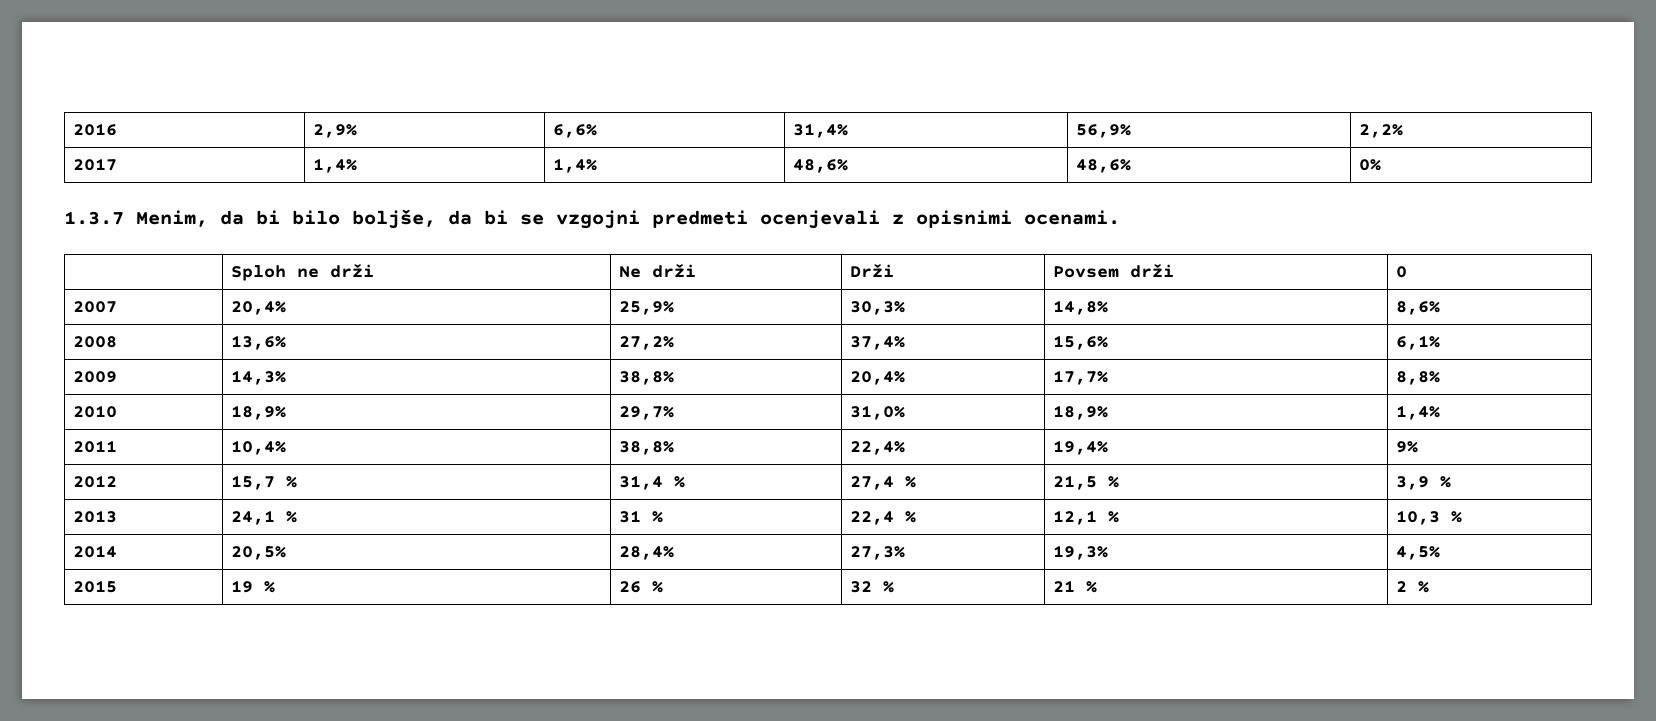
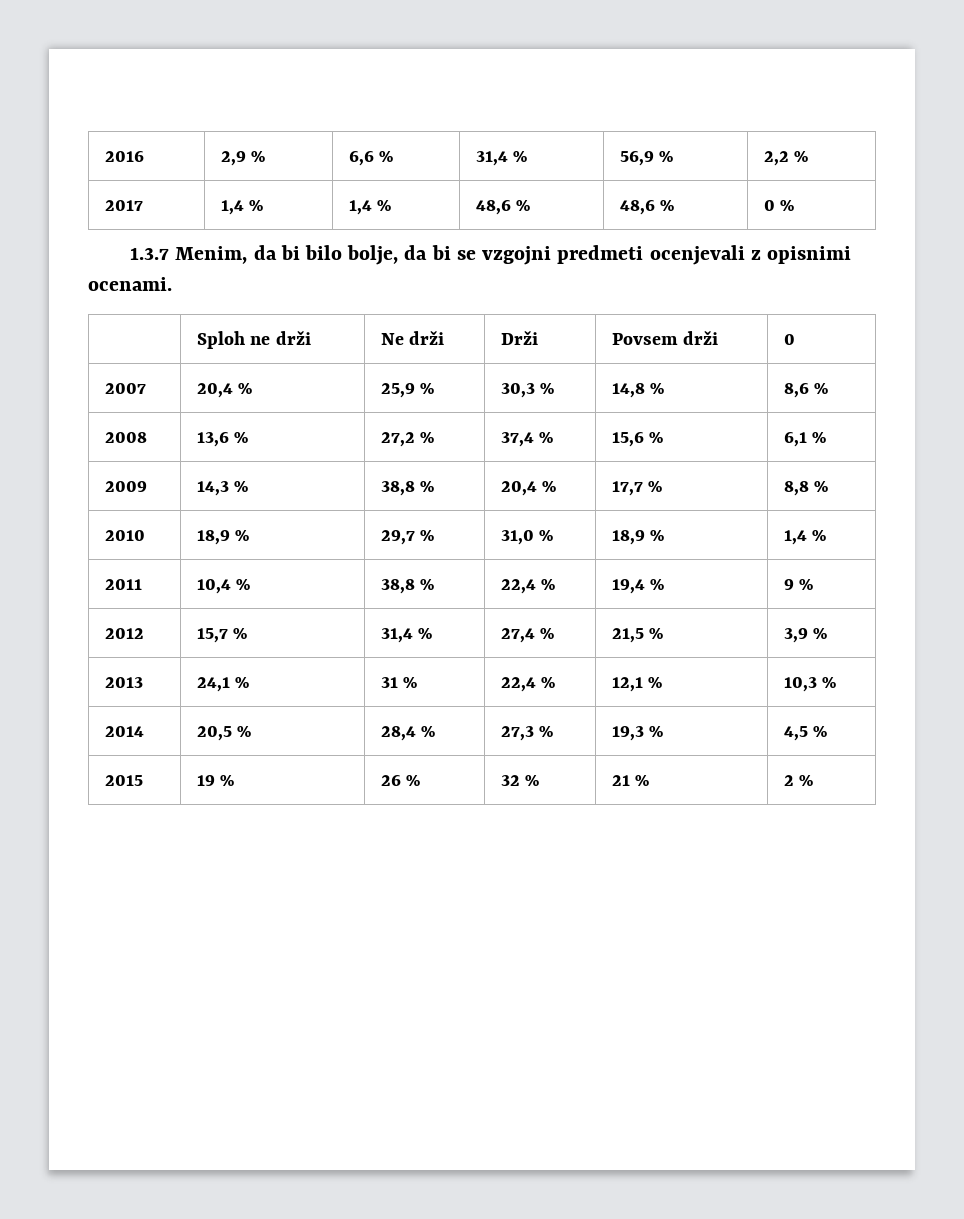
- 2016 | 2,9% | 6,6% | 31,4% | 56,9% | 2,2%
- 2017 | 1,4% | 1,4% | 48,6% | 48,6% | 0%
+ 2016 | 2,9 % | 6,6 % | 31,4 % | 56,9 % | 2,2 %
+ 2017 | 1,4 % | 1,4 % | 48,6 % | 48,6 % | 0 %
- 1.3.7 Menim, da bi bilo boljše, da bi se vzgojni predmeti ocenjevali z opisnimi ocenami.
+ 1.3.7 Menim, da bi bilo bolje, da bi se vzgojni predmeti ocenjevali z opisnimi ocenami.
- 2007 | 20,4% | 25,9% | 30,3% | 14,8% | 8,6%
- 2008 | 13,6% | 27,2% | 37,4% | 15,6% | 6,1%
- 2009 | 14,3% | 38,8% | 20,4% | 17,7% | 8,8%
- 2010 | 18,9% | 29,7% | 31,0% | 18,9% | 1,4%
- 2011 | 10,4% | 38,8% | 22,4% | 19,4% | 9%
+ 2007 | 20,4 % | 25,9 % | 30,3 % | 14,8 % | 8,6 %
+ 2008 | 13,6 % | 27,2 % | 37,4 % | 15,6 % | 6,1 %
+ 2009 | 14,3 % | 38,8 % | 20,4 % | 17,7 % | 8,8 %
+ 2010 | 18,9 % | 29,7 % | 31,0 % | 18,9 % | 1,4 %
+ 2011 | 10,4 % | 38,8 % | 22,4 % | 19,4 % | 9 %
- 2014 | 20,5% | 28,4% | 27,3% | 19,3% | 4,5%
+ 2014 | 20,5 % | 28,4 % | 27,3 % | 19,3 % | 4,5 %

